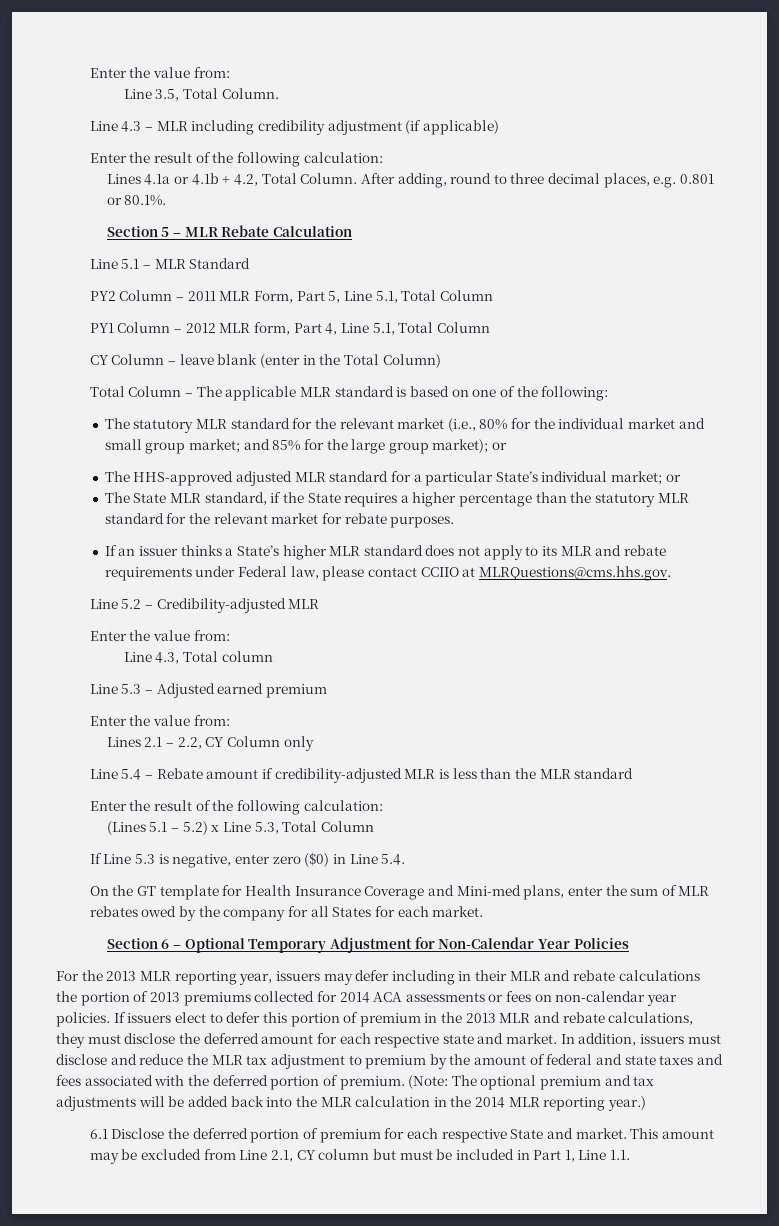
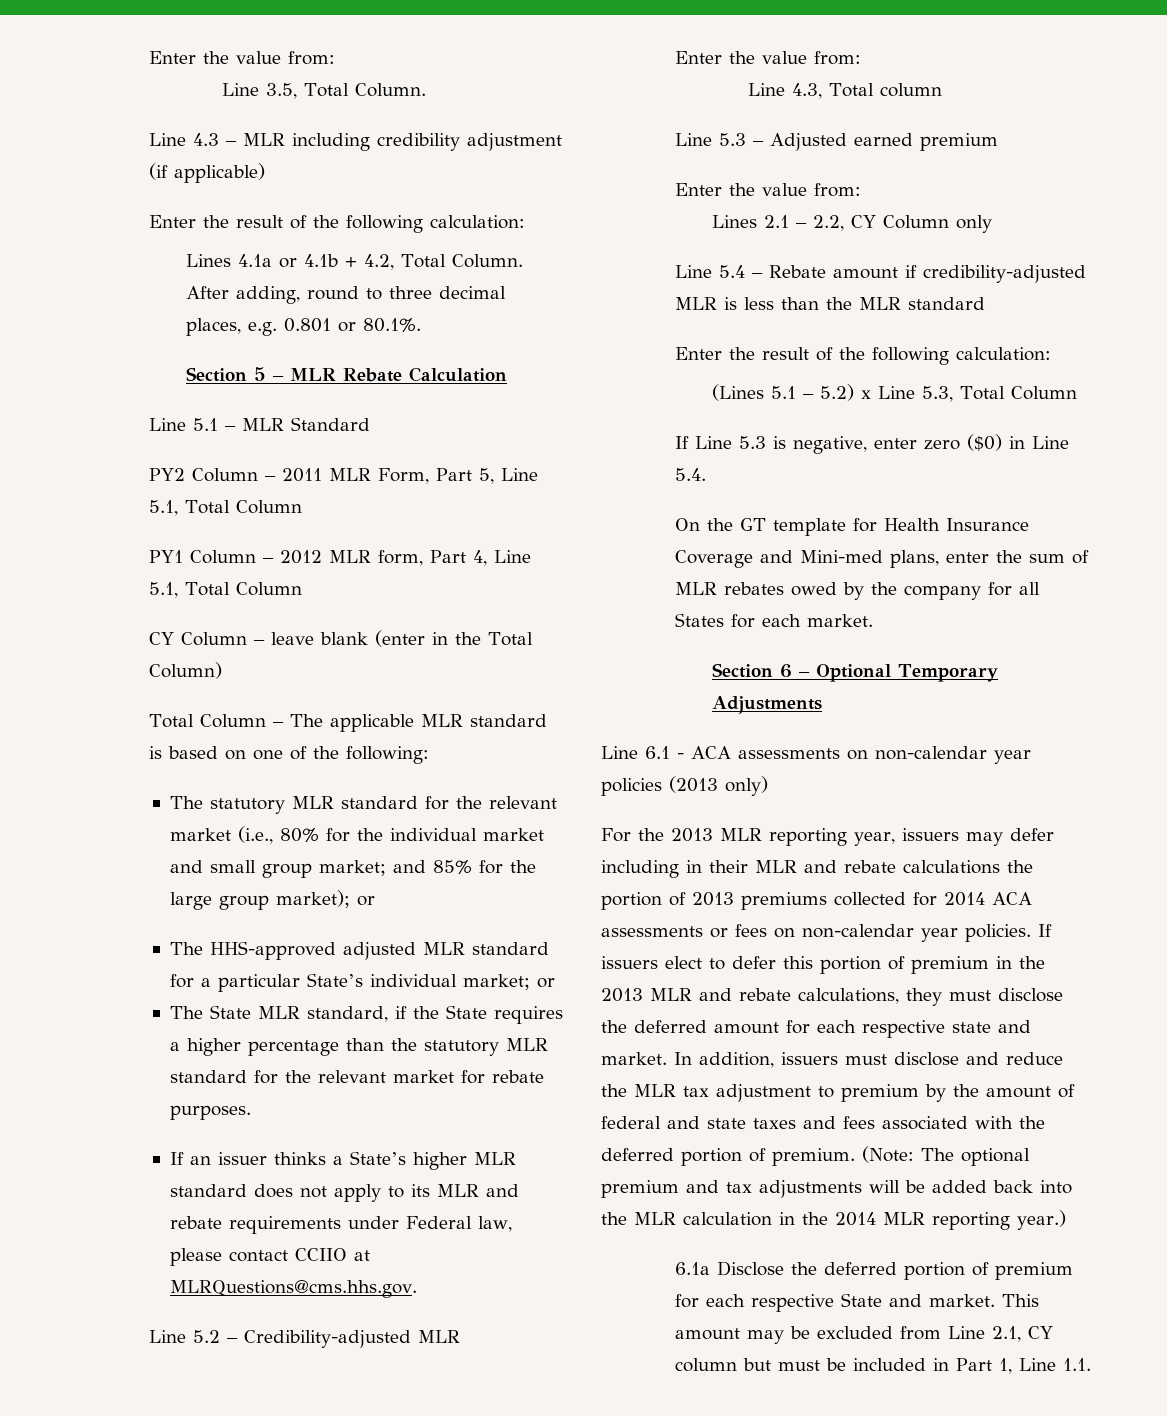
- Section 6 – Optional Temporary Adjustment for Non-Calendar Year Policies
+ Section 6 – Optional Temporary Adjustments
+ Line 6.1 - ACA assessments on non-calendar year policies (2013 only)
- 6.1 Disclose the deferred portion of premium for each respective State and market.
+ 6.1a Disclose the deferred portion of premium for each respective State and market.

